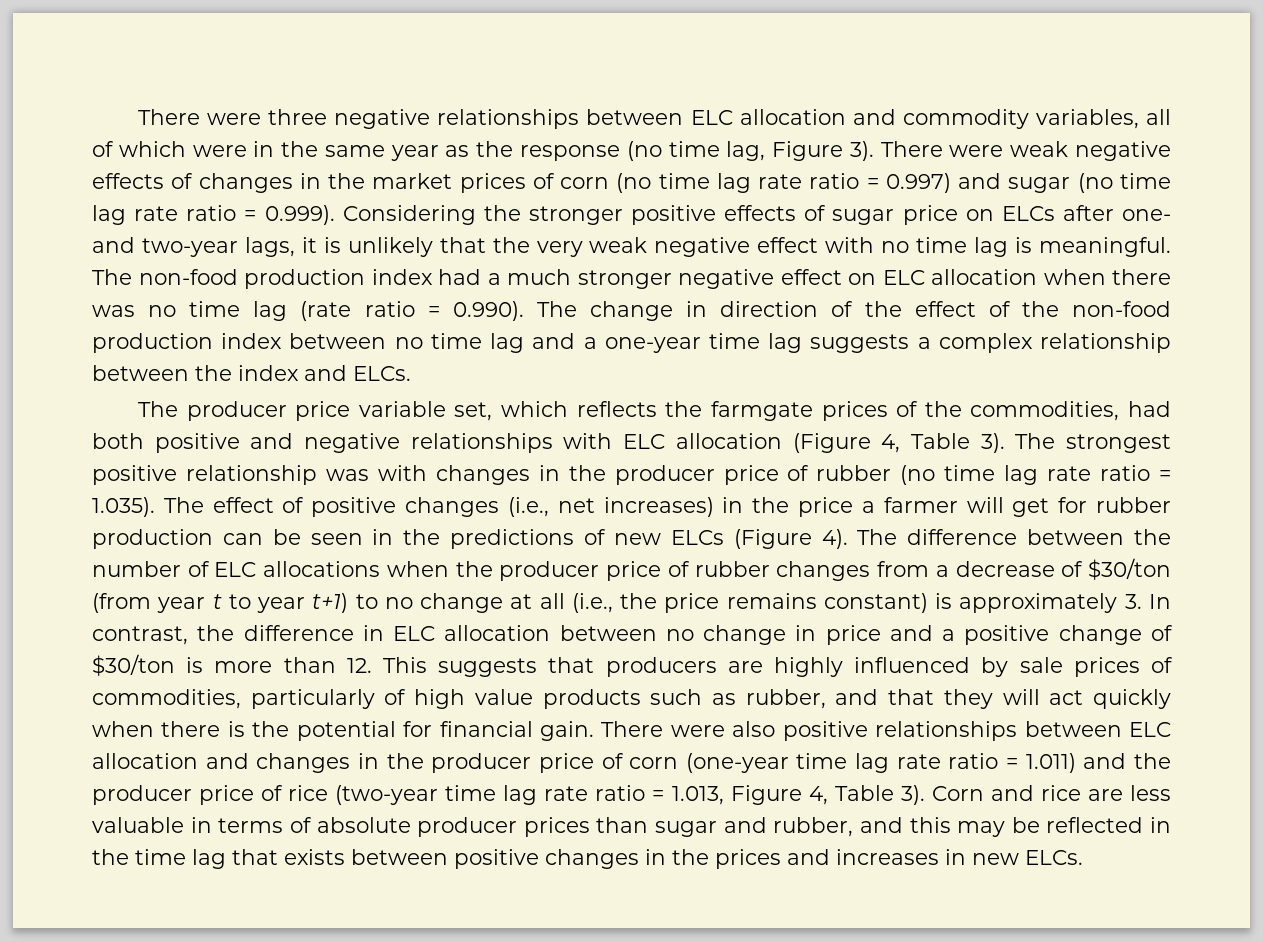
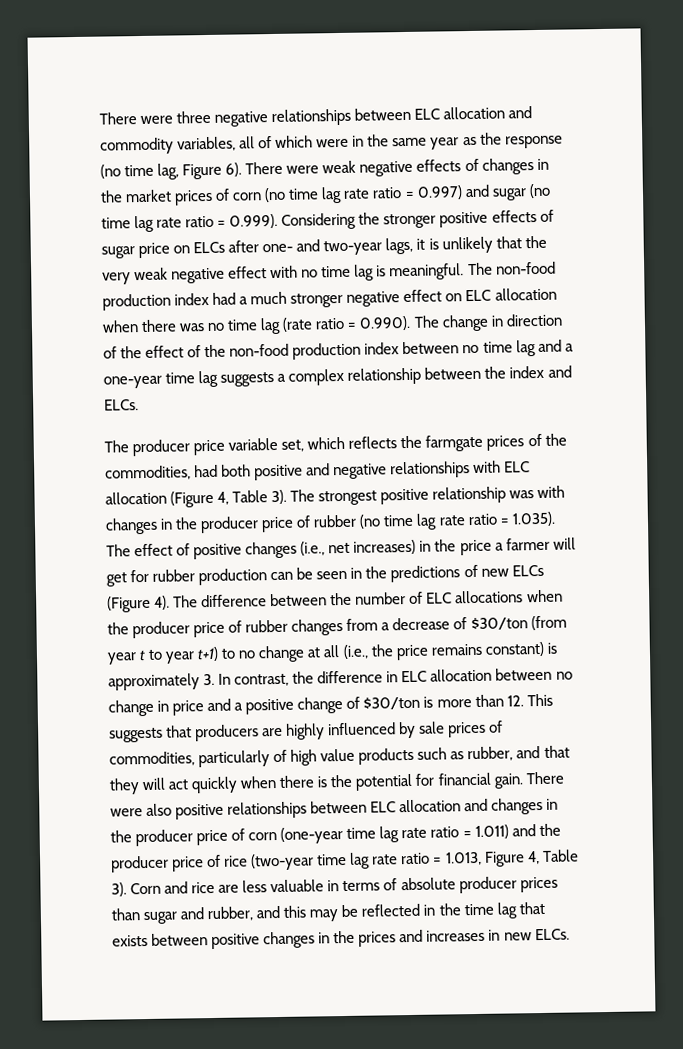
- There were three negative relationships between ELC allocation and commodity variables, all of which were in the same year as the response (no time lag, Figure 3).
+ There were three negative relationships between ELC allocation and commodity variables, all of which were in the same year as the response (no time lag, Figure 6).

